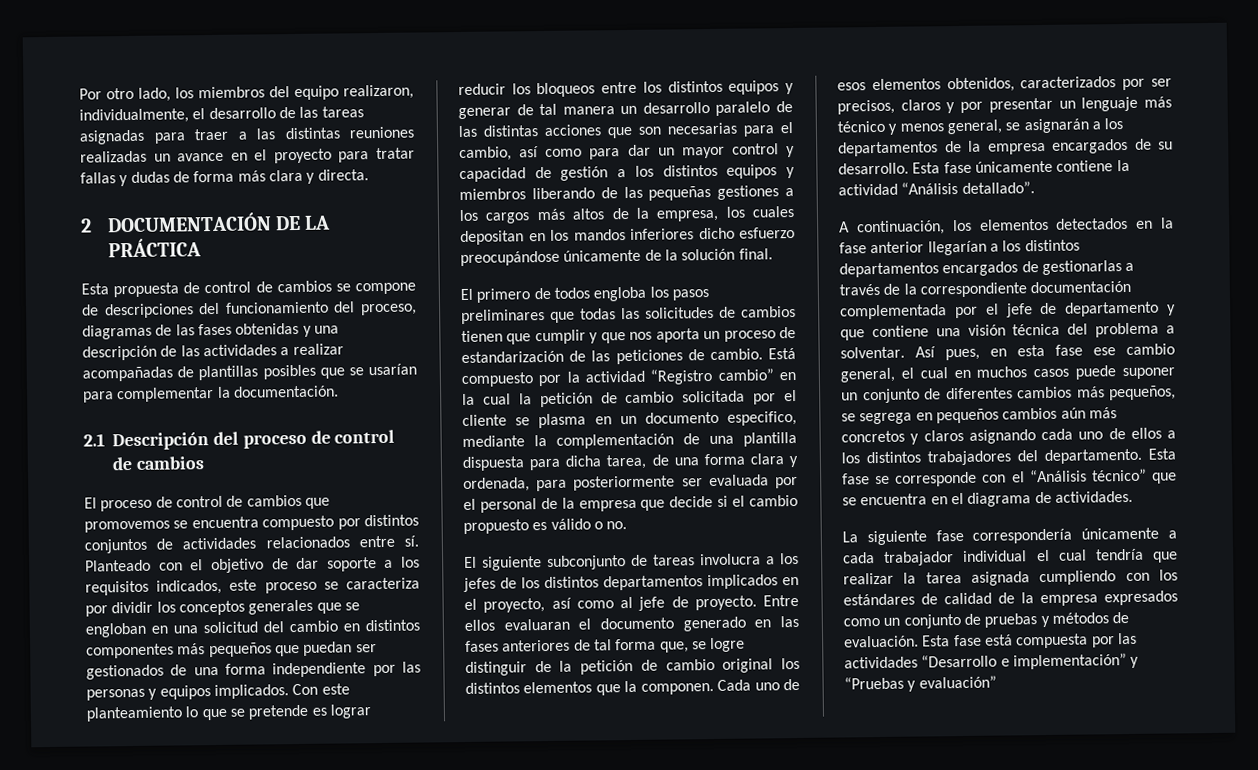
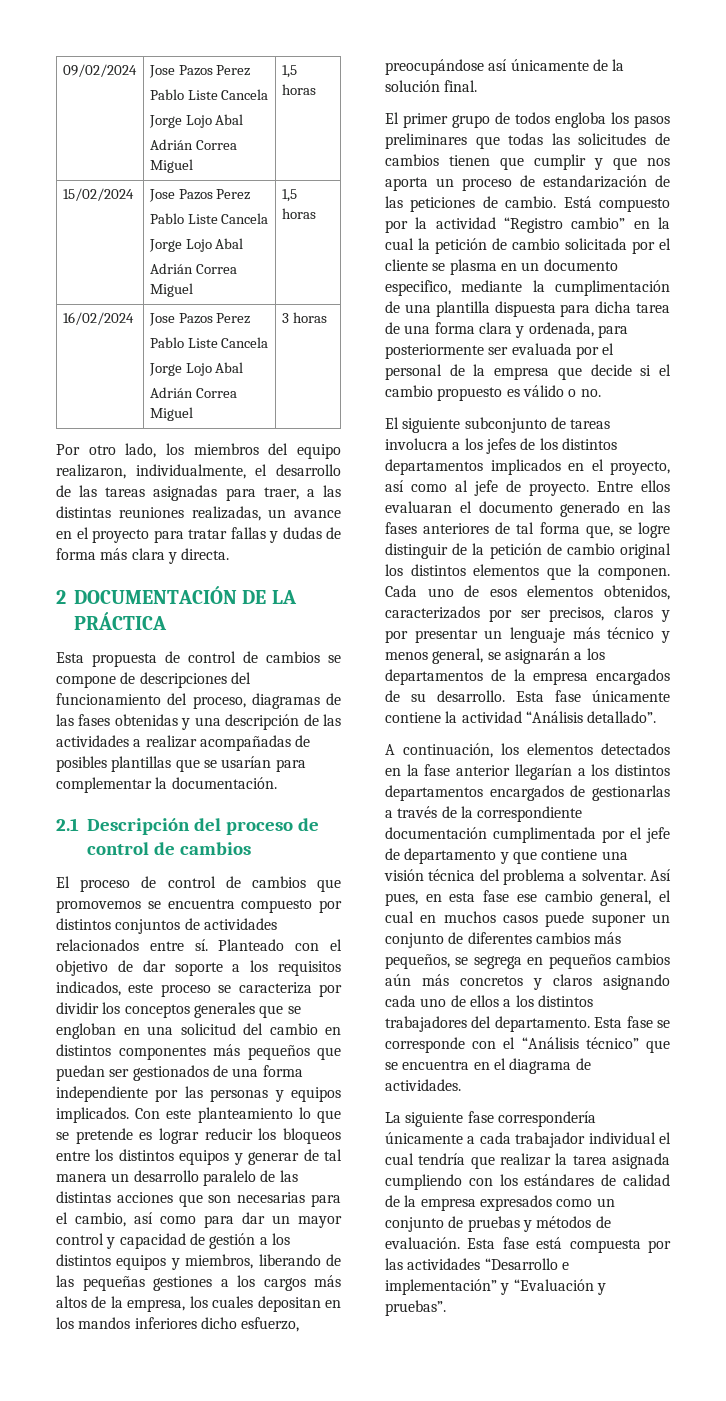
+ 09/02/2024 | Jose Pazos Perez
+ Pablo Liste Cancela
+ Jorge Lojo Abal
+ Adrián Correa Miguel | 1,5 horas
+ 15/02/2024 | Jose Pazos Perez
+ Pablo Liste Cancela
+ Jorge Lojo Abal
+ Adrián Correa Miguel | 1,5 horas
+ 16/02/2024 | Jose Pazos Perez
+ Pablo Liste Cancela
+ Jorge Lojo Abal
+ Adrián Correa Miguel | 3 horas
- Por otro lado, los miembros del equipo realizaron, individualmente, el desarrollo de las tareas asignadas para traer a las distintas reuniones realizadas un avance en el proyecto para tratar fallas y dudas de forma más clara y directa.
+ Por otro lado, los miembros del equipo realizaron, individualmente, el desarrollo de las tareas asignadas para traer, a las distintas reuniones realizadas, un avance en el proyecto para tratar fallas y dudas de forma más clara y directa.
- Esta propuesta de control de cambios se compone de descripciones del funcionamiento del proceso, diagramas de las fases obtenidas y una descripción de las actividades a realizar acompañadas de plantillas posibles que se usarían para complementar la documentación.
+ Esta propuesta de control de cambios se compone de descripciones del funcionamiento del proceso, diagramas de las fases obtenidas y una descripción de las actividades a realizar acompañadas de posibles plantillas que se usarían para complementar la documentación.
- Con este planteamiento lo que se pretende es lograr reducir los bloqueos entre los distintos equipos y generar de tal manera un desarrollo paralelo de las distintas acciones que son necesarias para el cambio, así como para dar un mayor control y capacidad de gestión a los distintos equipos y miembros liberando de las pequeñas gestiones a los cargos más altos de la empresa, los cuales depositan en los mandos inferiores dicho esfuerzo preocupándose únicamente de la solución final.
+ Con este planteamiento lo que se pretende es lograr reducir los bloqueos entre los distintos equipos y generar de tal manera un desarrollo paralelo de las distintas acciones que son necesarias para el cambio, así como para dar un mayor control y capacidad de gestión a los distintos equipos y miembros, liberando de las pequeñas gestiones a los cargos más altos de la empresa, los cuales depositan en los mandos inferiores dicho esfuerzo, preocupándose así únicamente de la solución final.
- El primero de todos engloba los pasos preliminares que todas las solicitudes de cambios tienen que cumplir y que nos aporta un proceso de estandarización de las peticiones de cambio.
+ El primer grupo de todos engloba los pasos preliminares que todas las solicitudes de cambios tienen que cumplir y que nos aporta un proceso de estandarización de las peticiones de cambio.
- Está compuesto por la actividad “Registro cambio” en la cual la petición de cambio solicitada por el cliente se plasma en un documento especifico, mediante la complementación de una plantilla dispuesta para dicha tarea, de una forma clara y ordenada, para posteriormente ser evaluada por el personal de la empresa que decide si el cambio propuesto es válido o no.
+ Está compuesto por la actividad “Registro cambio” en la cual la petición de cambio solicitada por el cliente se plasma en un documento especifico, mediante la cumplimentación de una plantilla dispuesta para dicha tarea de una forma clara y ordenada, para posteriormente ser evaluada por el personal de la empresa que decide si el cambio propuesto es válido o no.
- A continuación, los elementos detectados en la fase anterior llegarían a los distintos departamentos encargados de gestionarlas a través de la correspondiente documentación complementada por el jefe de departamento y que contiene una visión técnica del problema a solventar.
+ A continuación, los elementos detectados en la fase anterior llegarían a los distintos departamentos encargados de gestionarlas a través de la correspondiente documentación cumplimentada por el jefe de departamento y que contiene una visión técnica del problema a solventar.
- Esta fase está compuesta por las actividades “Desarrollo e implementación” y “Pruebas y evaluación”
+ Esta fase está compuesta por las actividades “Desarrollo e implementación” y “Evaluación y pruebas”.

